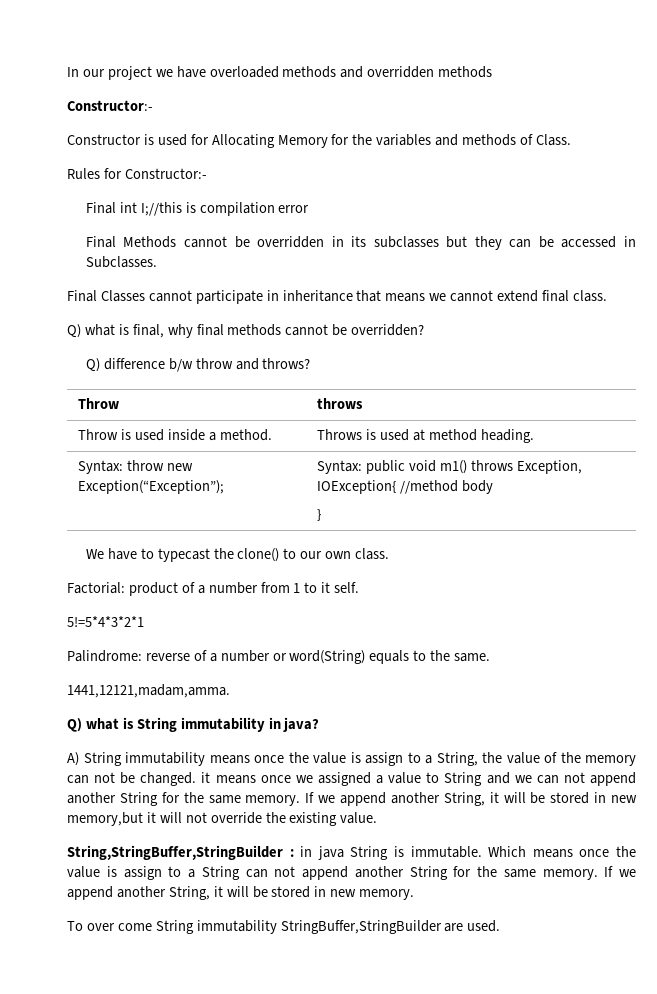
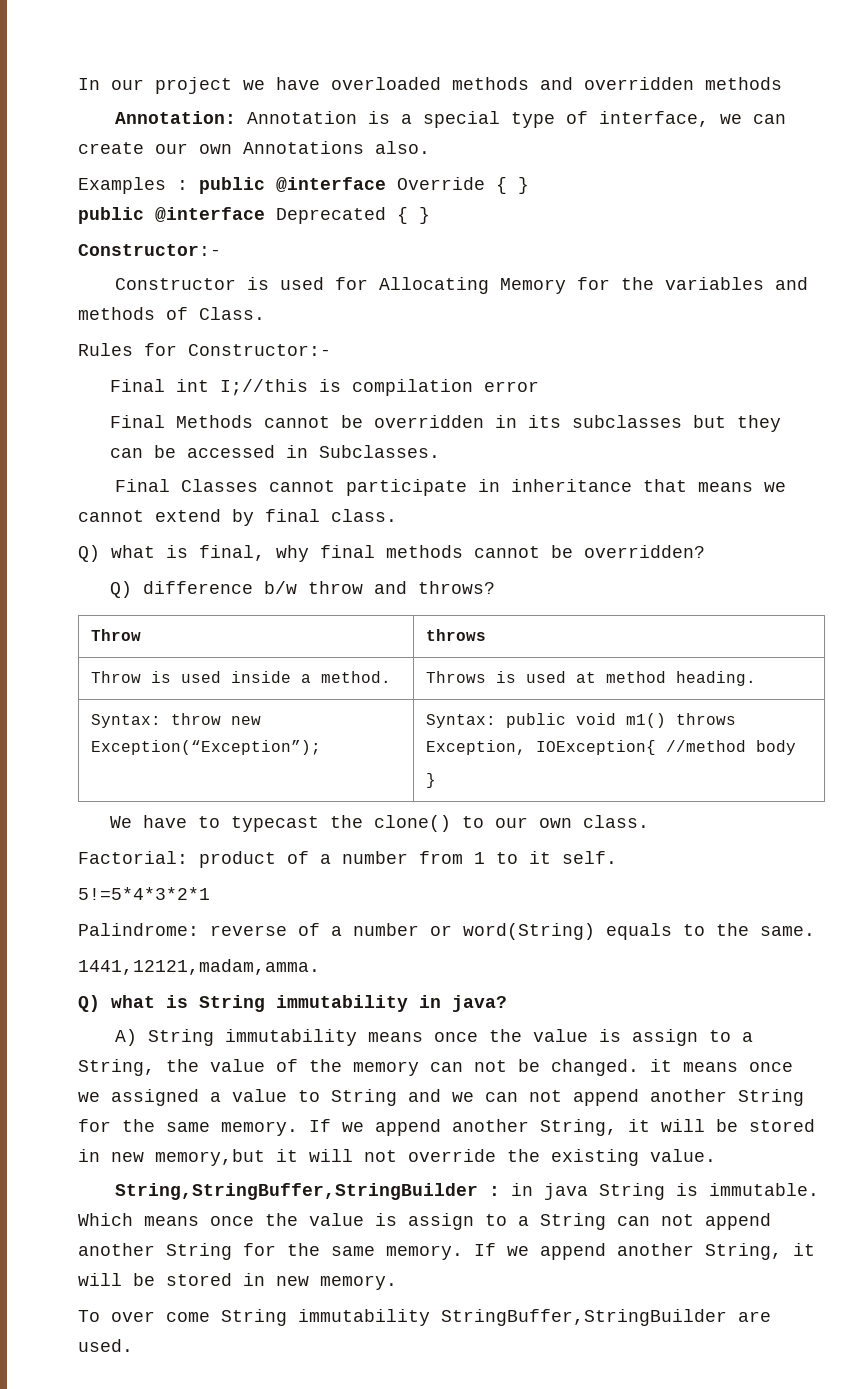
+ Annotation: Annotation is a special type of interface, we can create our own Annotations also.
+ Examples : public @interface Override { }
+ public @interface Deprecated { }
- Final Classes cannot participate in inheritance that means we cannot extend final class.
+ Final Classes cannot participate in inheritance that means we cannot extend by final class.

